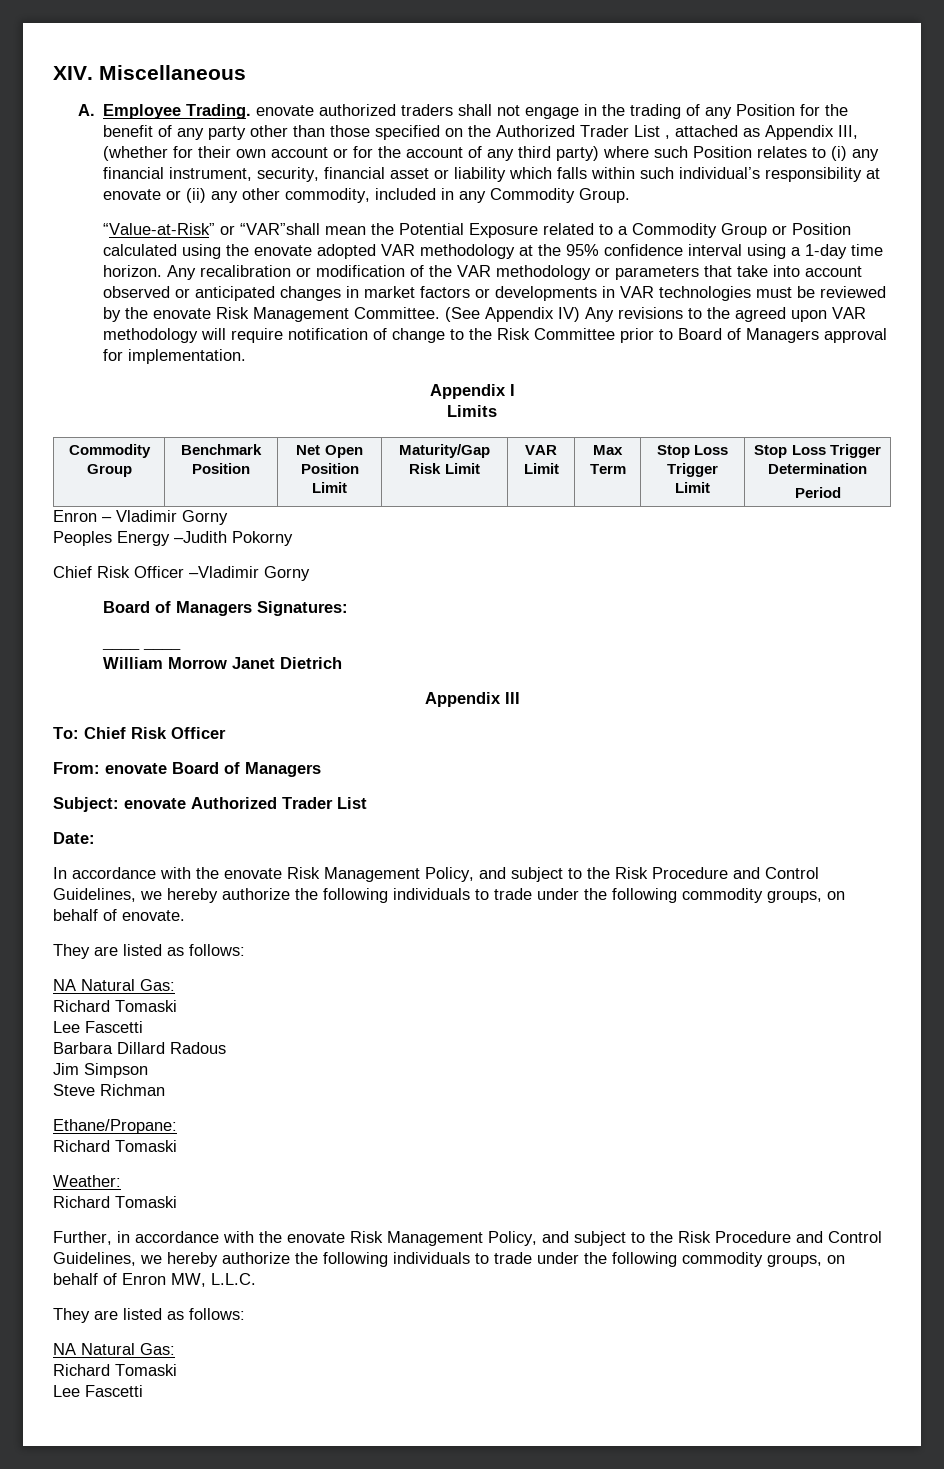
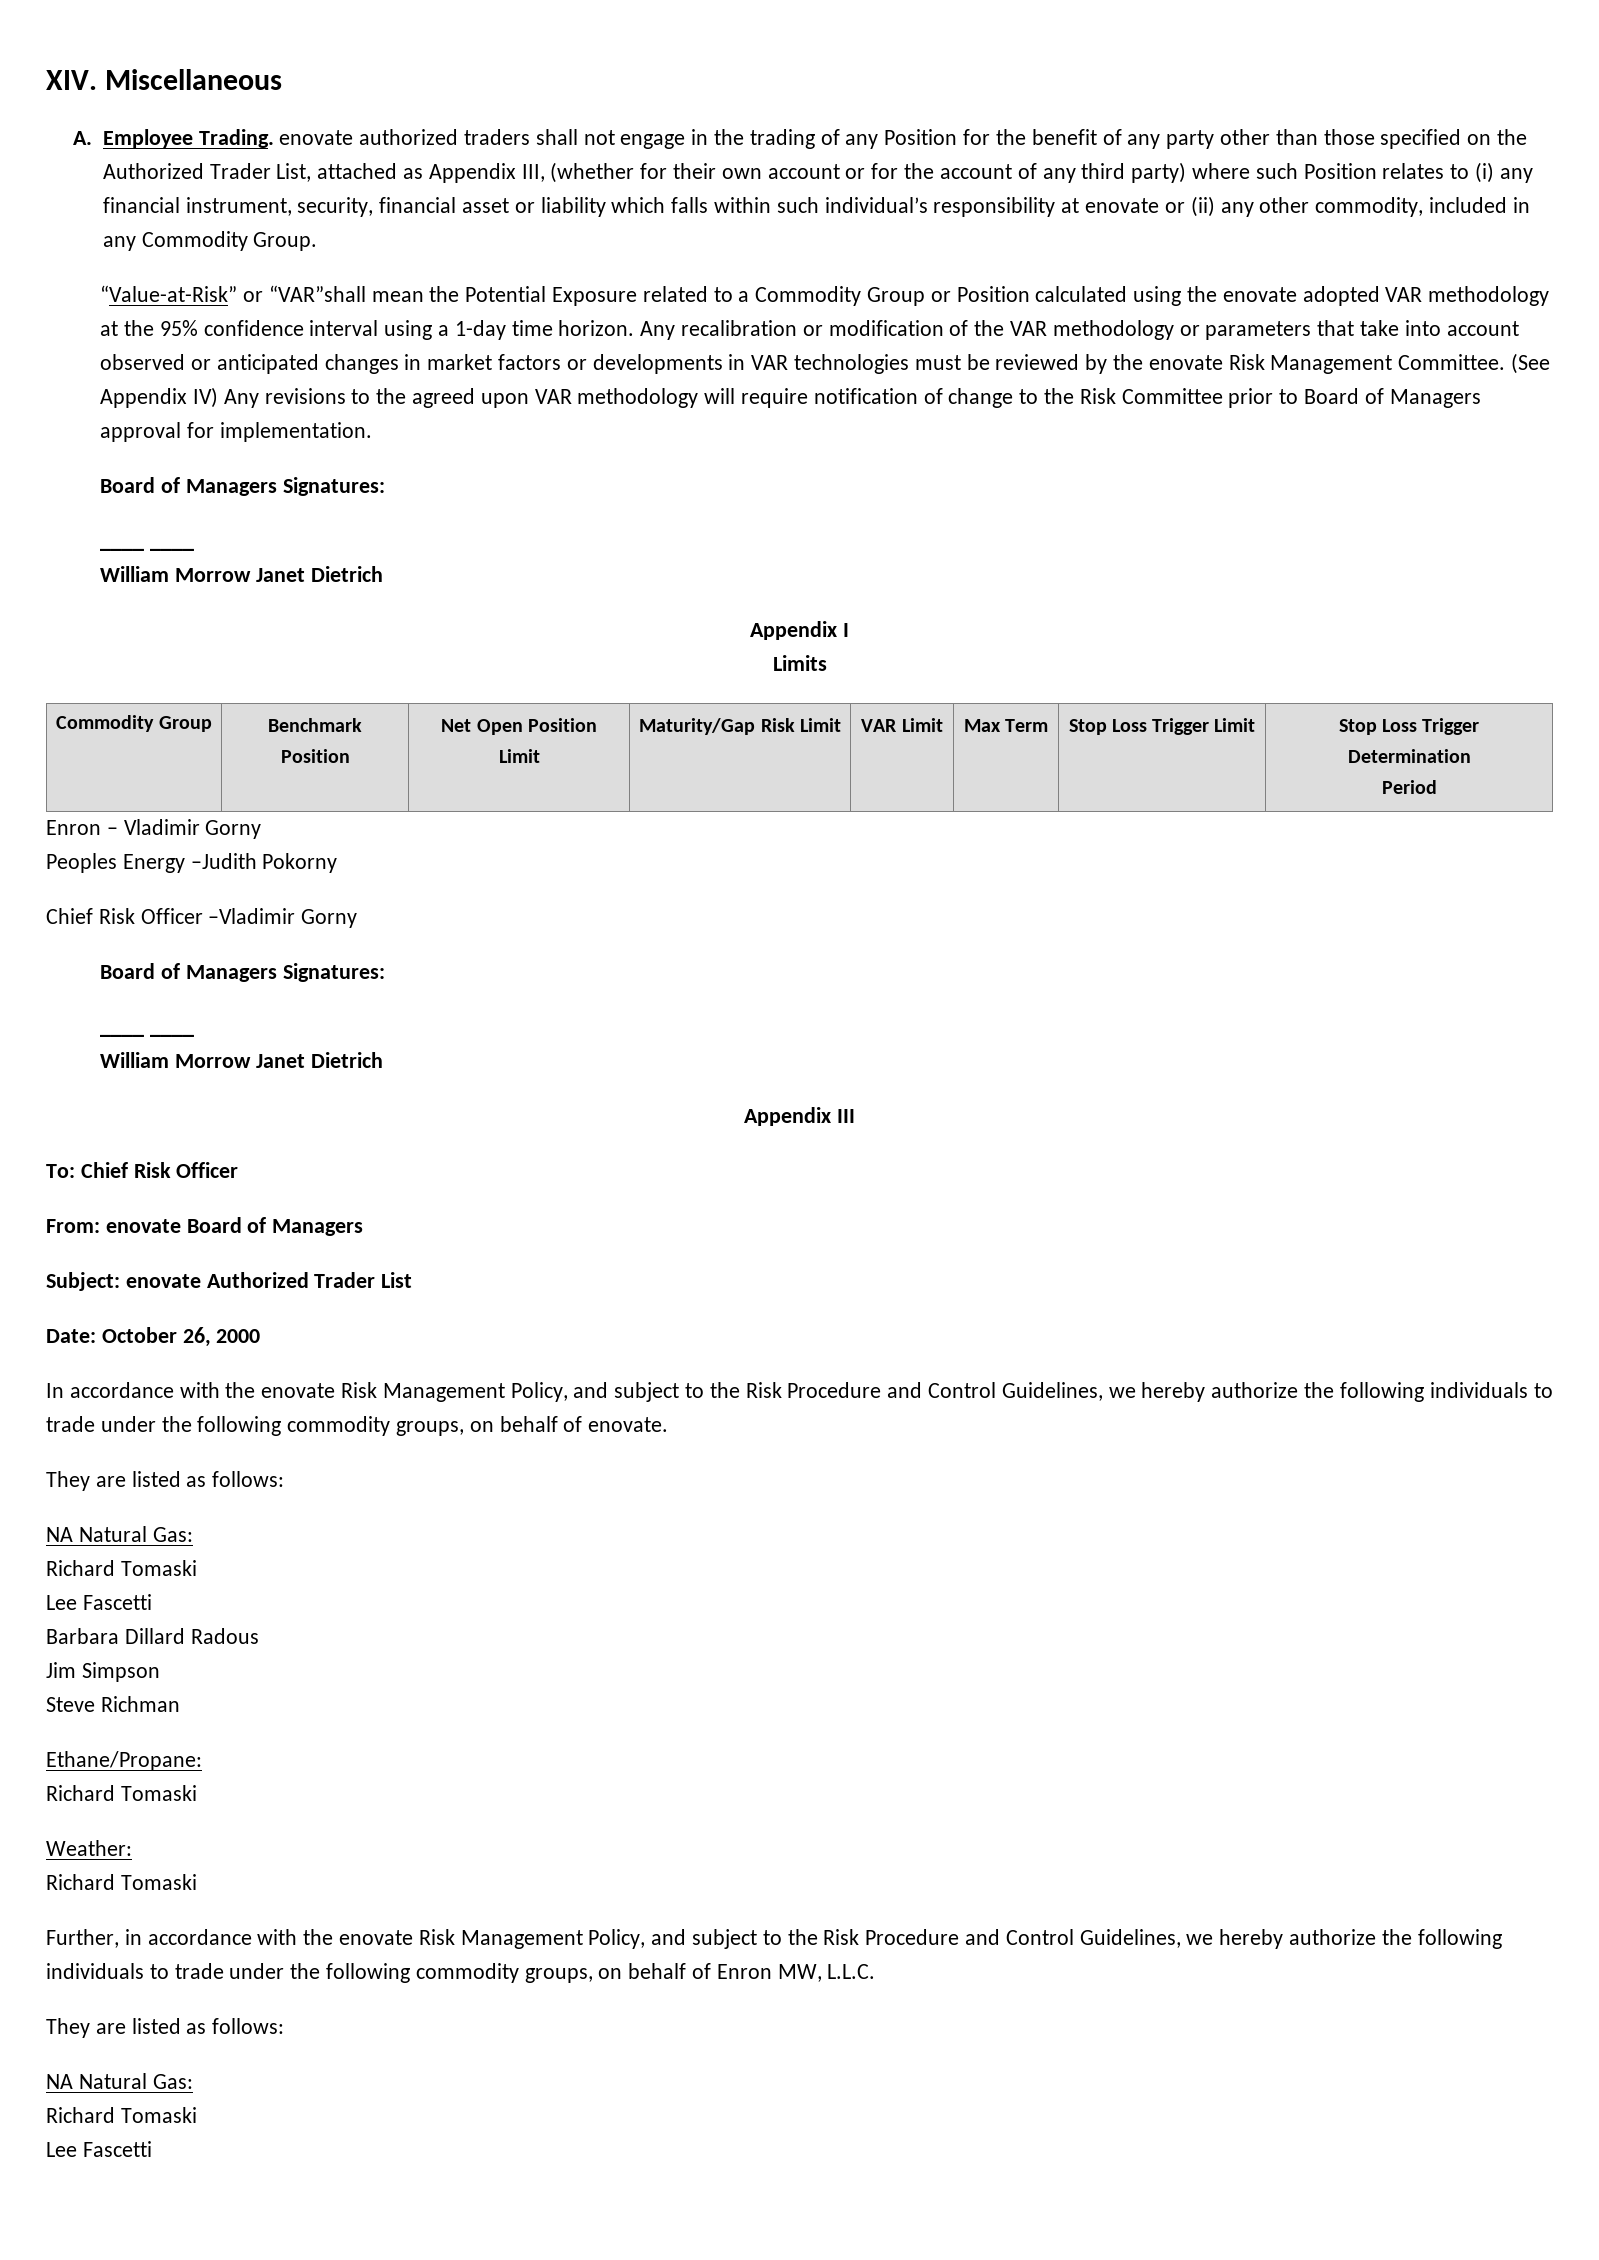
- A. Employee Trading. enovate authorized traders shall not engage in the trading of any Position for the benefit of any party other than those specified on the Authorized Trader List , attached as Appendix III, (whether for their own account or for the account of any third party) where such Position relates to (i) any financial instrument, security, financial asset or liability which falls within such individual’s responsibility at enovate or (ii) any other commodity, included in any Commodity Group.
+ A. Employee Trading. enovate authorized traders shall not engage in the trading of any Position for the benefit of any party other than those specified on the Authorized Trader List, attached as Appendix III, (whether for their own account or for the account of any third party) where such Position relates to (i) any financial instrument, security, financial asset or liability which falls within such individual’s responsibility at enovate or (ii) any other commodity, included in any Commodity Group.
  (See Appendix IV) Any revisions to the agreed upon VAR methodology will require notification of change to the Risk Committee prior to Board of Managers approval for implementation.
+ Board of Managers Signatures:
+ ____ ____
+ William Morrow Janet Dietrich
- Date:
+ Date: October 26, 2000

